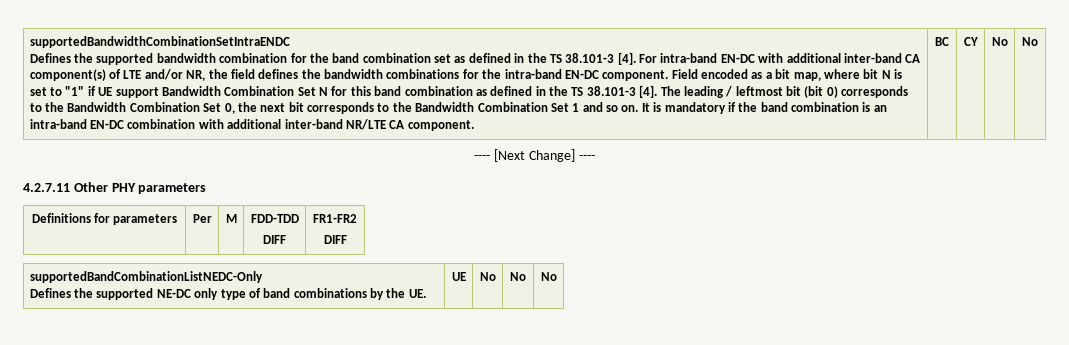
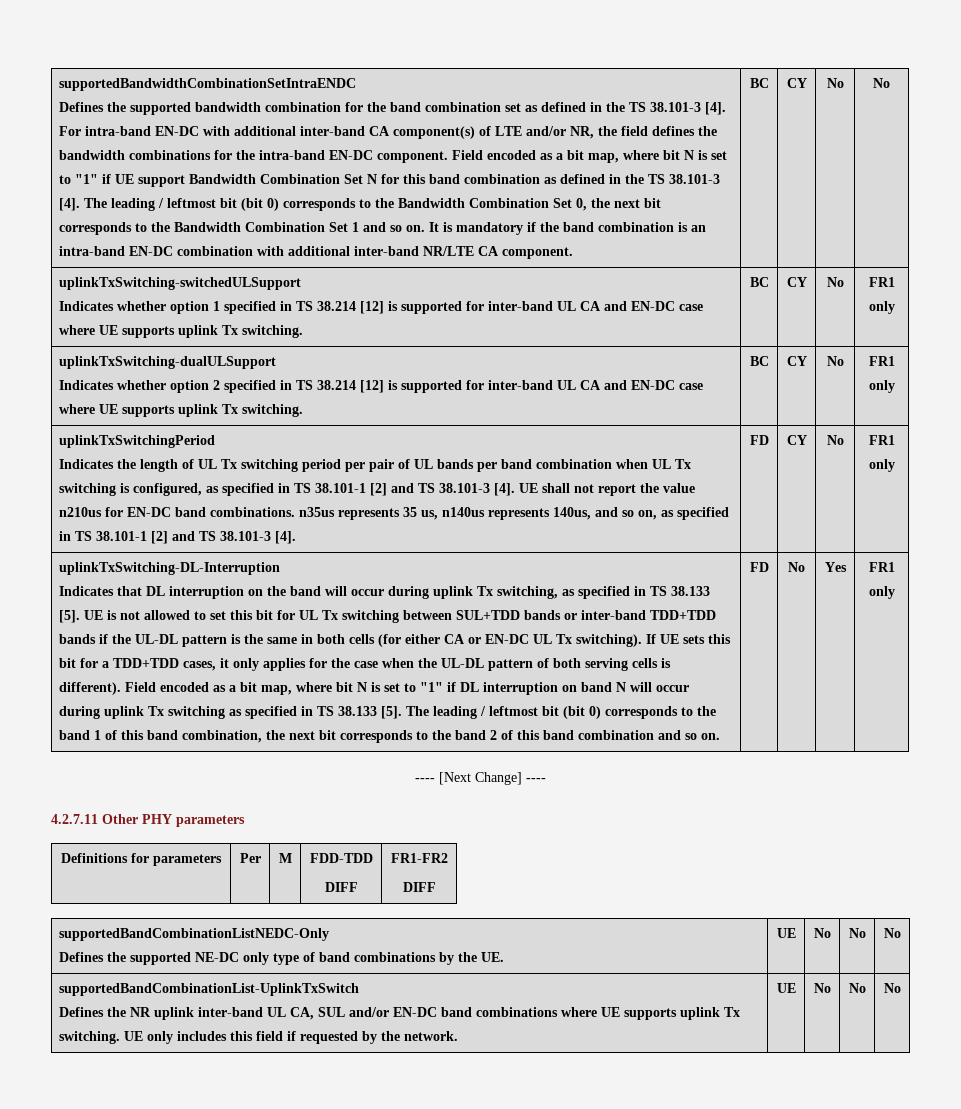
+ uplinkTxSwitching-switchedULSupport
+ Indicates whether option 1 specified in TS 38.214 [12] is supported for inter-band UL CA and EN-DC case where UE supports uplink Tx switching. | BC | CY | No | FR1 only
+ uplinkTxSwitching-dualULSupport
+ Indicates whether option 2 specified in TS 38.214 [12] is supported for inter-band UL CA and EN-DC case where UE supports uplink Tx switching. | BC | CY | No | FR1 only
+ uplinkTxSwitchingPeriod
+ Indicates the length of UL Tx switching period per pair of UL bands per band combination when UL Tx switching is configured, as specified in TS 38.101-1 [2] and TS 38.101-3 [4]. UE shall not report the value n210us for EN-DC band combinations. n35us represents 35 us, n140us represents 140us, and so on, as specified in TS 38.101-1 [2] and TS 38.101-3 [4]. | FD | CY | No | FR1 only
+ uplinkTxSwitching-DL-Interruption
+ Indicates that DL interruption on the band will occur during uplink Tx switching, as specified in TS 38.133 [5]. UE is not allowed to set this bit for UL Tx switching between SUL+TDD bands or inter-band TDD+TDD bands if the UL-DL pattern is the same in both cells (for either CA or EN-DC UL Tx switching). If UE sets this bit for a TDD+TDD cases, it only applies for the case when the UL-DL pattern of both serving cells is different). Field encoded as a bit map, where bit N is set to "1" if DL interruption on band N will occur during uplink Tx switching as specified in TS 38.133 [5]. The leading / leftmost bit (bit 0) corresponds to the band 1 of this band combination, the next bit corresponds to the band 2 of this band combination and so on. | FD | No | Yes | FR1 only
+ supportedBandCombinationList-UplinkTxSwitch
+ Defines the NR uplink inter-band UL CA, SUL and/or EN-DC band combinations where UE supports uplink Tx switching. UE only includes this field if requested by the network. | UE | No | No | No

